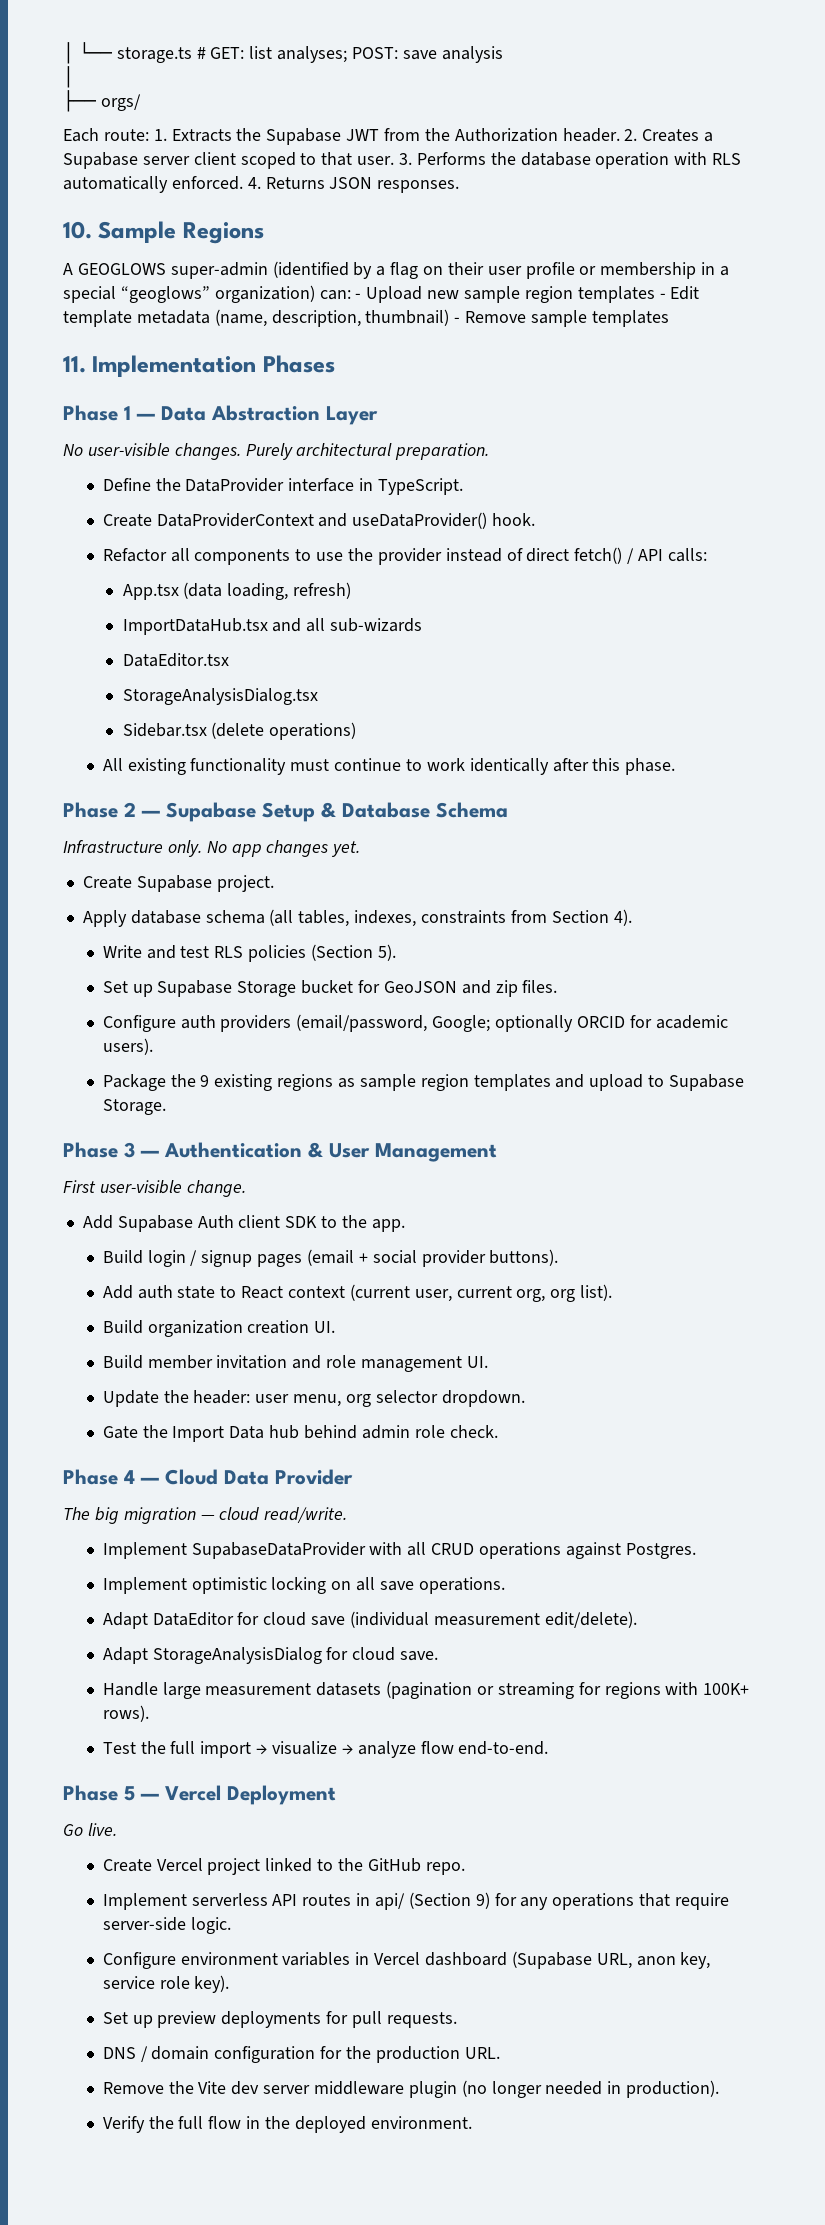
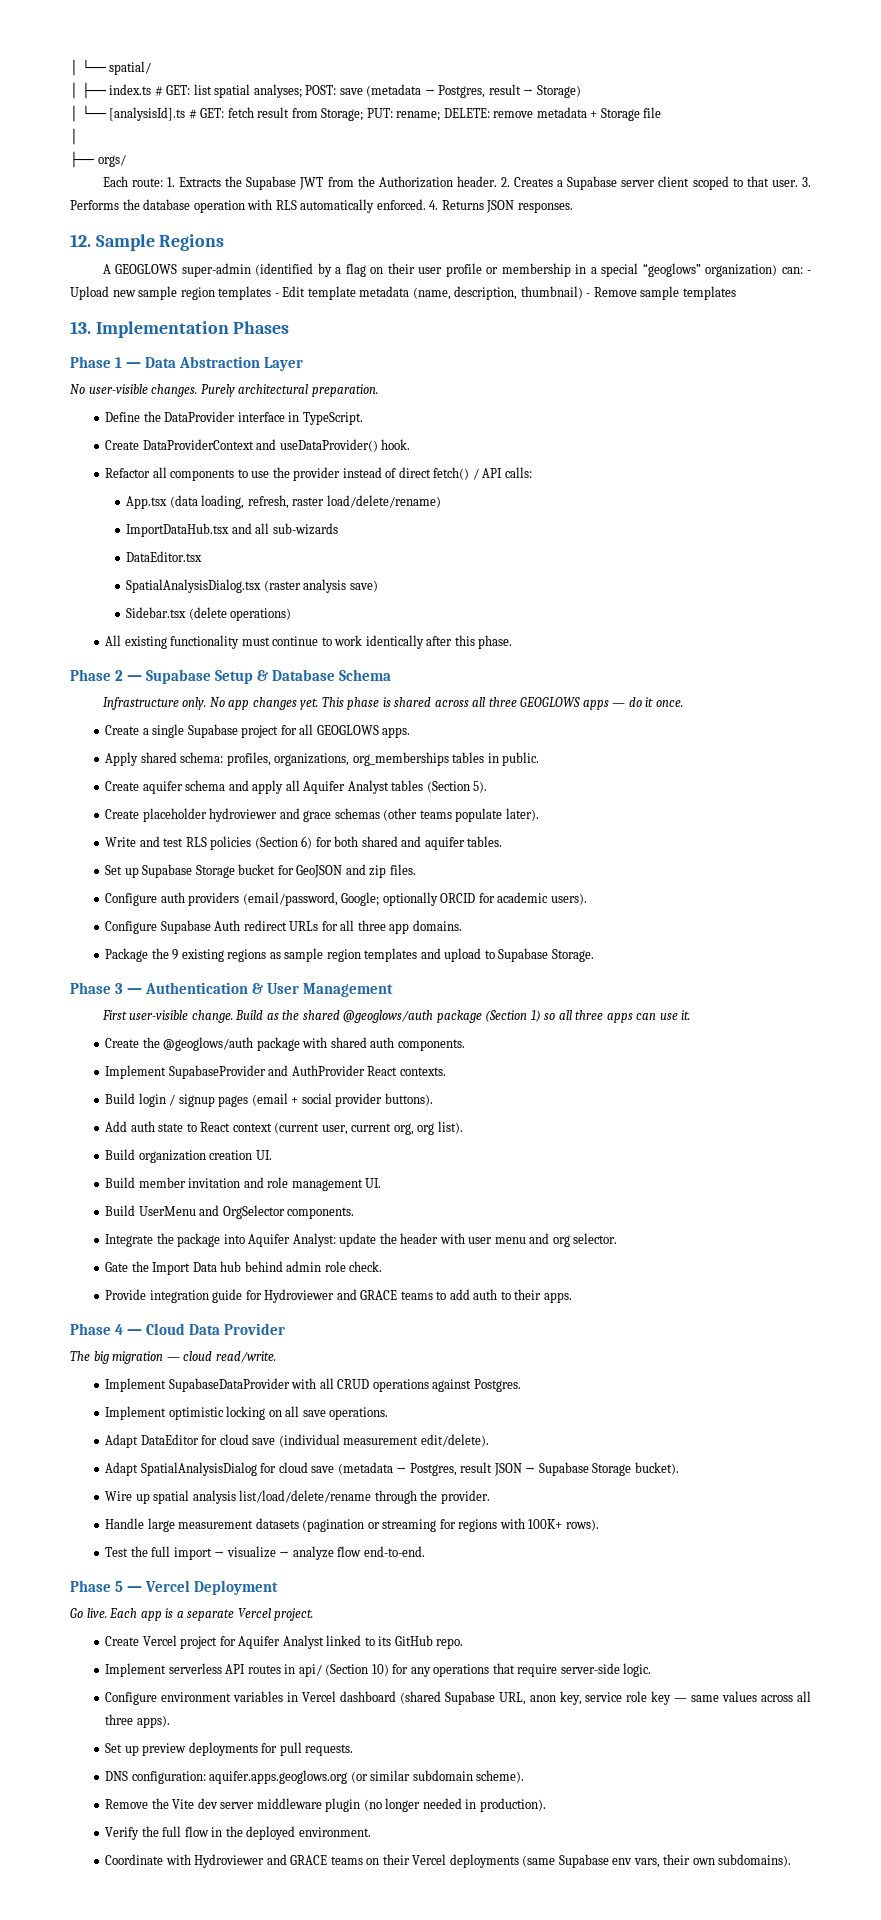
- │ └── storage.ts # GET: list analyses; POST: save analysis
+ │ └── spatial/
+ │ ├── index.ts # GET: list spatial analyses; POST: save (metadata → Postgres, result → Storage)
+ │ └── [analysisId].ts # GET: fetch result from Storage; PUT: rename; DELETE: remove metadata + Storage file
- 10. Sample Regions
+ 12. Sample Regions
- 11. Implementation Phases
+ 13. Implementation Phases
- App.tsx (data loading, refresh)
+ App.tsx (data loading, refresh, raster load/delete/rename)
- StorageAnalysisDialog.tsx
+ SpatialAnalysisDialog.tsx (raster analysis save)
- No app changes yet.
- Create Supabase project.
- Apply database schema (all tables, indexes, constraints from Section 4).
+ No app changes yet. This phase is shared across all three GEOGLOWS apps — do it once.
+ Create a single Supabase project for all GEOGLOWS apps.
+ Apply shared schema: profiles, organizations, org_memberships tables in public.
+ Create aquifer schema and apply all Aquifer Analyst tables (Section 5).
+ Create placeholder hydroviewer and grace schemas (other teams populate later).
- Write and test RLS policies (Section 5).
+ Write and test RLS policies (Section 6) for both shared and aquifer tables.
+ Configure Supabase Auth redirect URLs for all three app domains.
- First user-visible change.
- Add Supabase Auth client SDK to the app.
+ First user-visible change. Build as the shared @geoglows/auth package (Section 1) so all three apps can use it.
+ Create the @geoglows/auth package with shared auth components.
+ Implement SupabaseProvider and AuthProvider React contexts.
- Update the header: user menu, org selector dropdown.
+ Build UserMenu and OrgSelector components.
+ Integrate the package into Aquifer Analyst: update the header with user menu and org selector.
+ Provide integration guide for Hydroviewer and GRACE teams to add auth to their apps.
- Adapt StorageAnalysisDialog for cloud save.
+ Adapt SpatialAnalysisDialog for cloud save (metadata → Postgres, result JSON → Supabase Storage bucket).
+ Wire up spatial analysis list/load/delete/rename through the provider.
+ Each app is a separate Vercel project.
- Create Vercel project linked to the GitHub repo.
+ Create Vercel project for Aquifer Analyst linked to its GitHub repo.
- Implement serverless API routes in api/ (Section 9) for any operations that require server-side logic.
+ Implement serverless API routes in api/ (Section 10) for any operations that require server-side logic.
- Configure environment variables in Vercel dashboard (Supabase URL, anon key, service role key).
+ Configure environment variables in Vercel dashboard (shared Supabase URL, anon key, service role key — same values across all three apps).
- DNS / domain configuration for the production URL.
+ DNS configuration: aquifer.apps.geoglows.org (or similar subdomain scheme).
+ Coordinate with Hydroviewer and GRACE teams on their Vercel deployments (same Supabase env vars, their own subdomains).

